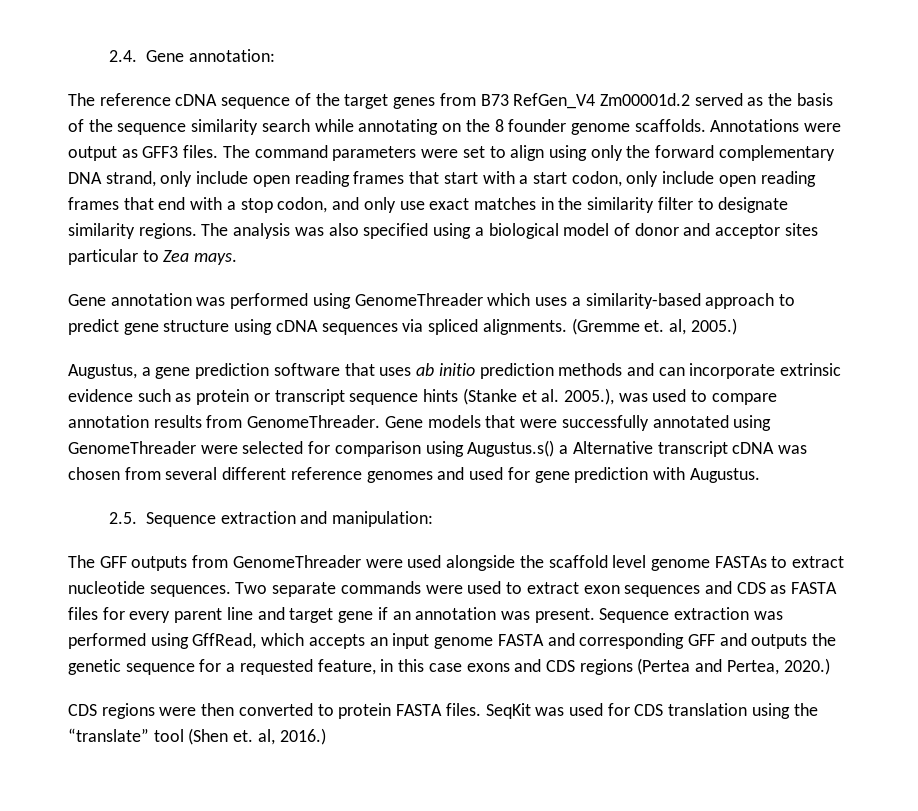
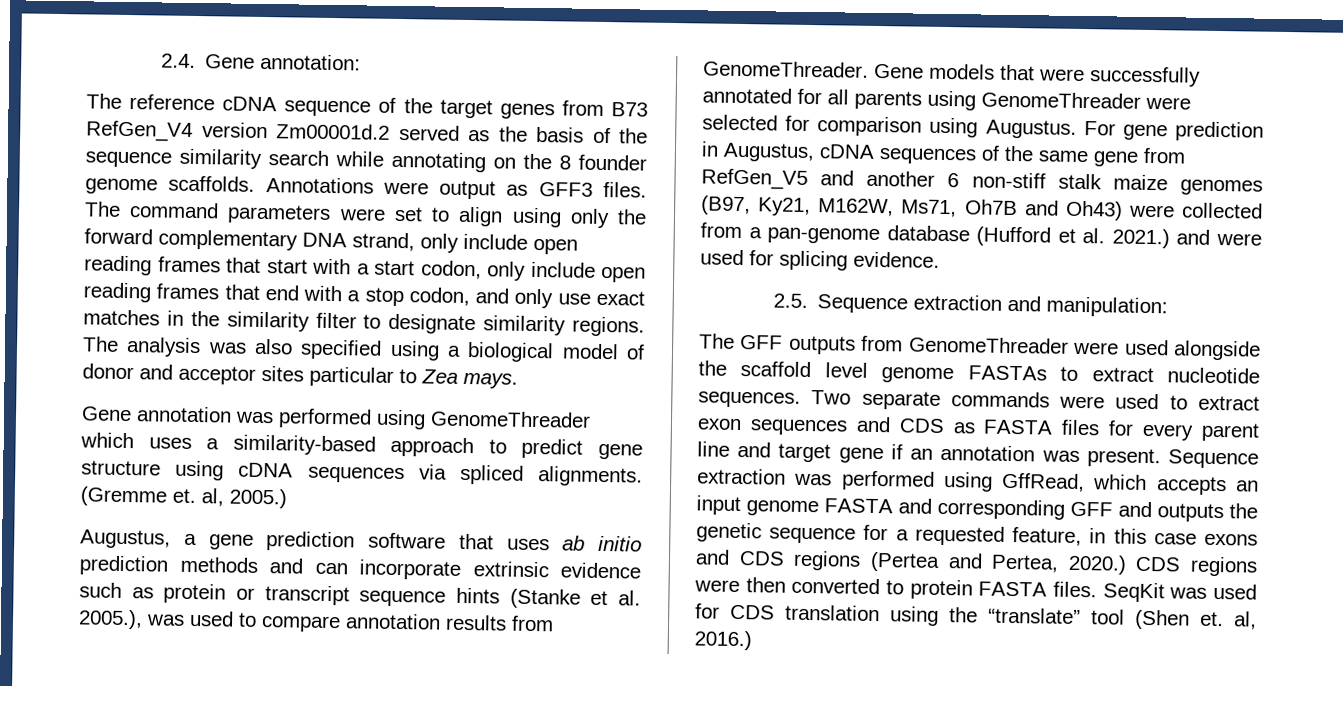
- The reference cDNA sequence of the target genes from B73 RefGen_V4 Zm00001d.2 served as the basis of the sequence similarity search while annotating on the 8 founder genome scaffolds.
+ The reference cDNA sequence of the target genes from B73 RefGen_V4 version Zm00001d.2 served as the basis of the sequence similarity search while annotating on the 8 founder genome scaffolds.
- Gene models that were successfully annotated using GenomeThreader were selected for comparison using Augustus.s() a Alternative transcript cDNA was chosen from several different reference genomes and used for gene prediction with Augustus.
+ Gene models that were successfully annotated for all parents using GenomeThreader were selected for comparison using Augustus. For gene prediction in Augustus, cDNA sequences of the same gene from RefGen_V5 and another 6 non-stiff stalk maize genomes (B97, Ky21, M162W, Ms71, Oh7B and Oh43) were collected from a pan-genome database (Hufford et al. 2021.) and were used for splicing evidence.
- Sequence extraction was performed using GffRead, which accepts an input genome FASTA and corresponding GFF and outputs the genetic sequence for a requested feature, in this case exons and CDS regions (Pertea and Pertea, 2020.)
- CDS regions were then converted to protein FASTA files.
+ Sequence extraction was performed using GffRead, which accepts an input genome FASTA and corresponding GFF and outputs the genetic sequence for a requested feature, in this case exons and CDS regions (Pertea and Pertea, 2020.) CDS regions were then converted to protein FASTA files.

